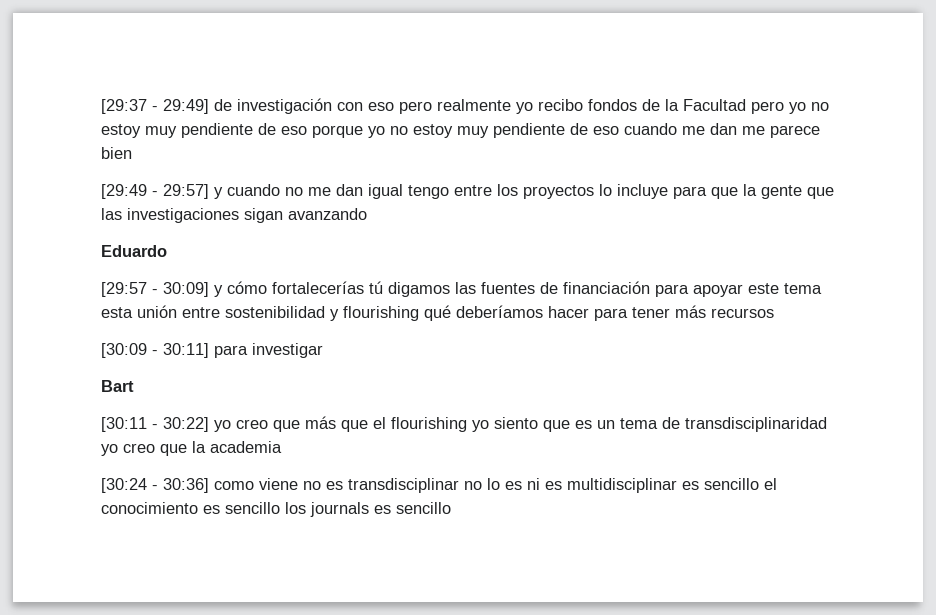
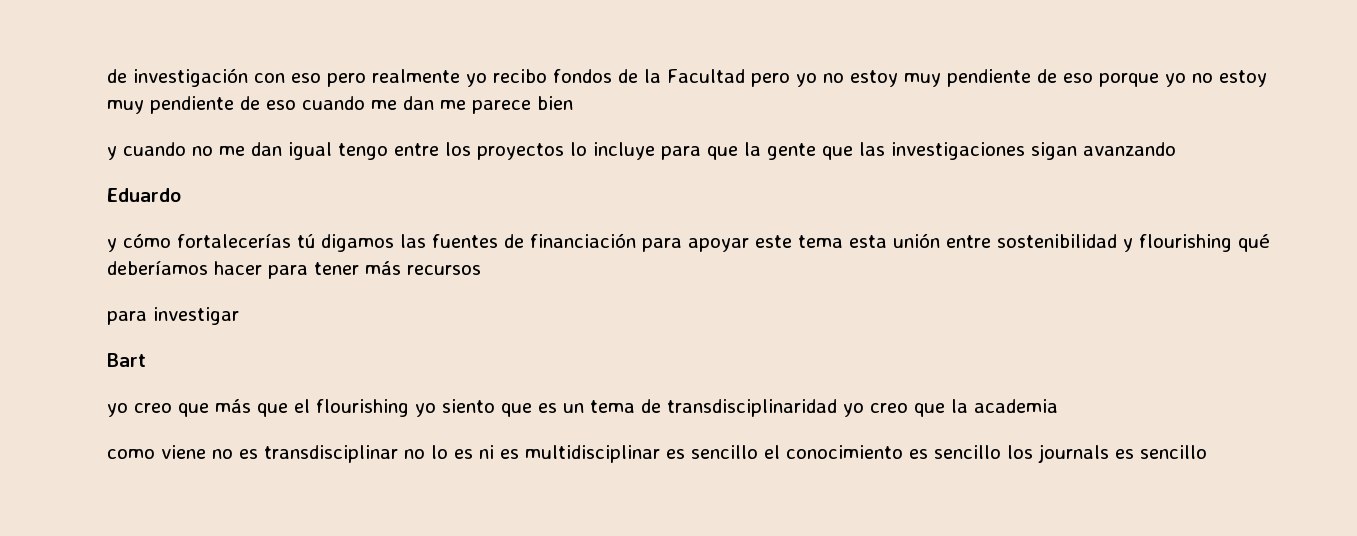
- [29:37 - 29:49] de investigación con eso pero realmente yo recibo fondos de la Facultad pero yo no estoy muy pendiente de eso porque yo no estoy muy pendiente de eso cuando me dan me parece bien
+ de investigación con eso pero realmente yo recibo fondos de la Facultad pero yo no estoy muy pendiente de eso porque yo no estoy muy pendiente de eso cuando me dan me parece bien
- [29:49 - 29:57] y cuando no me dan igual tengo entre los proyectos lo incluye para que la gente que las investigaciones sigan avanzando
+ y cuando no me dan igual tengo entre los proyectos lo incluye para que la gente que las investigaciones sigan avanzando
- [29:57 - 30:09] y cómo fortalecerías tú digamos las fuentes de financiación para apoyar este tema esta unión entre sostenibilidad y flourishing qué deberíamos hacer para tener más recursos
+ y cómo fortalecerías tú digamos las fuentes de financiación para apoyar este tema esta unión entre sostenibilidad y flourishing qué deberíamos hacer para tener más recursos
- [30:09 - 30:11] para investigar
+ para investigar
- [30:11 - 30:22] yo creo que más que el flourishing yo siento que es un tema de transdisciplinaridad yo creo que la academia
+ yo creo que más que el flourishing yo siento que es un tema de transdisciplinaridad yo creo que la academia
- [30:24 - 30:36] como viene no es transdisciplinar no lo es ni es multidisciplinar es sencillo el conocimiento es sencillo los journals es sencillo
+ como viene no es transdisciplinar no lo es ni es multidisciplinar es sencillo el conocimiento es sencillo los journals es sencillo

